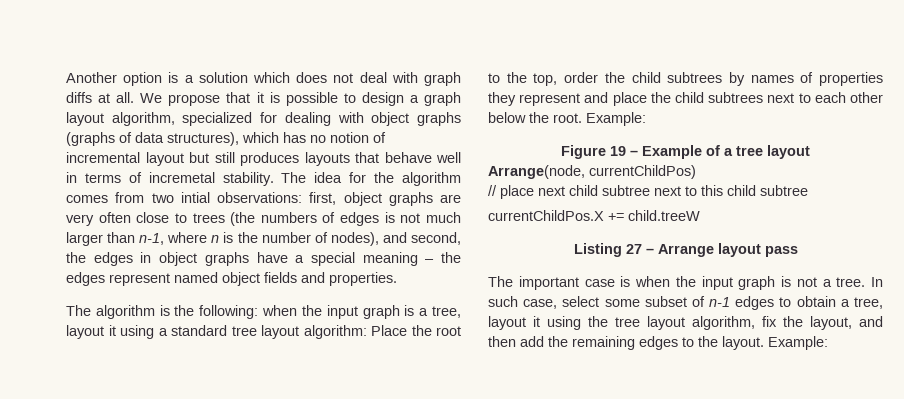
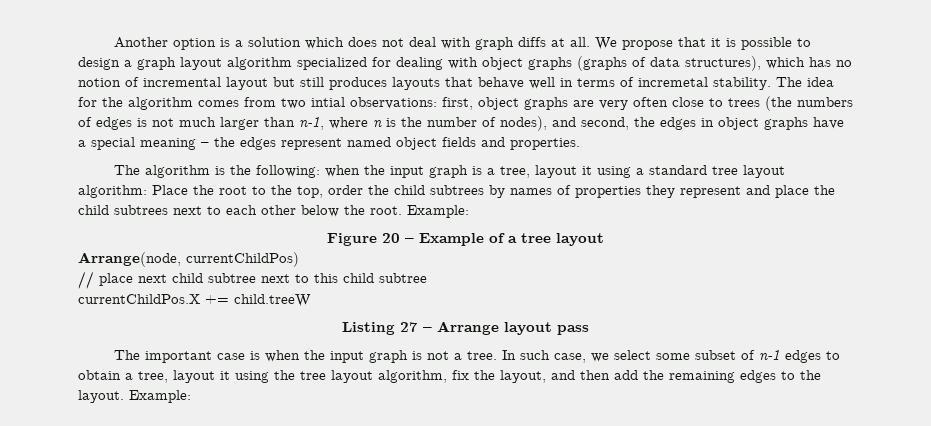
- We propose that it is possible to design a graph layout algorithm, specialized for dealing with object graphs (graphs of data structures), which has no notion of incremental layout but still produces layouts that behave well in terms of incremetal stability.
+ We propose that it is possible to design a graph layout algorithm specialized for dealing with object graphs (graphs of data structures), which has no notion of incremental layout but still produces layouts that behave well in terms of incremetal stability.
- Figure 19 – Example of a tree layout
+ Figure 20 – Example of a tree layout
- In such case, select some subset of n-1 edges to obtain a tree, layout it using the tree layout algorithm, fix the layout, and then add the remaining edges to the layout.
+ In such case, we select some subset of n-1 edges to obtain a tree, layout it using the tree layout algorithm, fix the layout, and then add the remaining edges to the layout.

